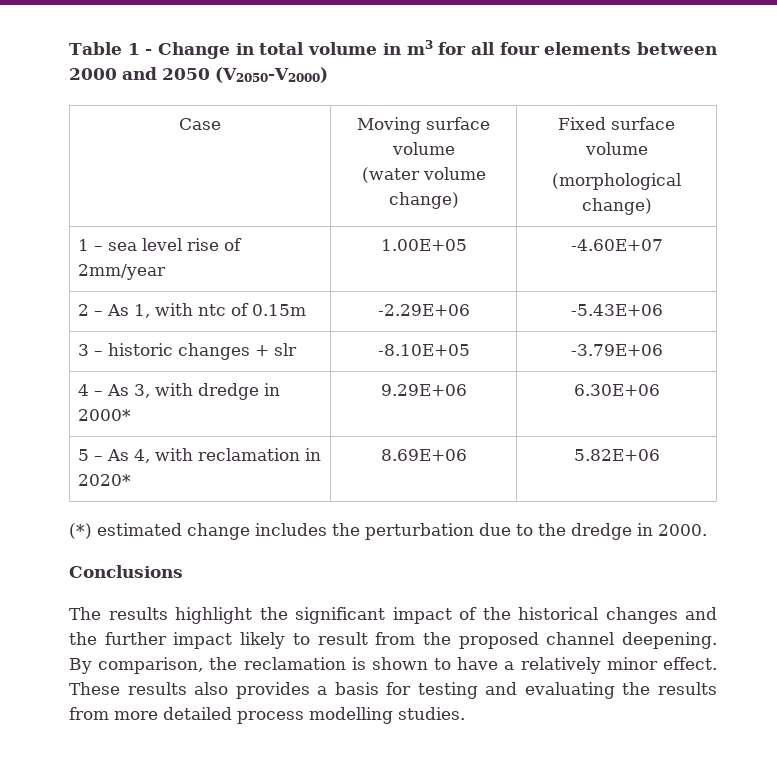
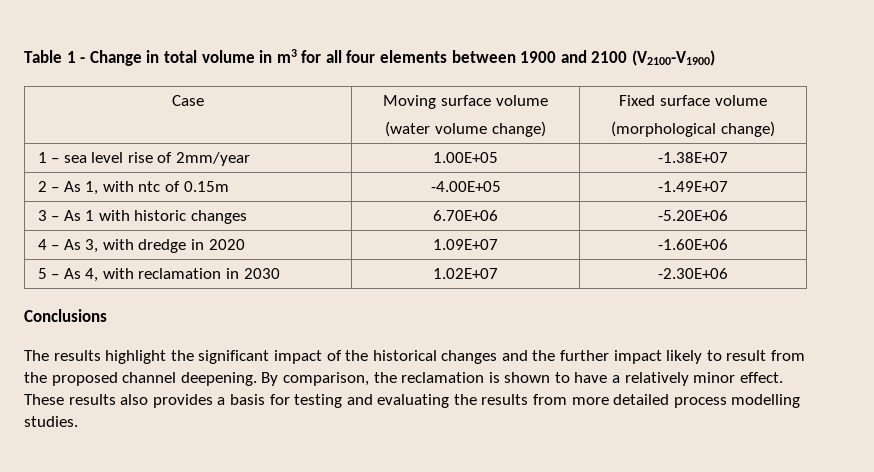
- Table 1 - Change in total volume in m3 for all four elements between 2000 and 2050 (V2050-V2000)
+ Table 1 - Change in total volume in m3 for all four elements between 1900 and 2100 (V2100-V1900)
- 1 – sea level rise of 2mm/year | 1.00E+05 | -4.60E+07
+ 1 – sea level rise of 2mm/year | 1.00E+05 | -1.38E+07
- 2 – As 1, with ntc of 0.15m | -2.29E+06 | -5.43E+06
+ 2 – As 1, with ntc of 0.15m | -4.00E+05 | -1.49E+07
- 3 – historic changes + slr | -8.10E+05 | -3.79E+06
+ 3 – As 1 with historic changes | 6.70E+06 | -5.20E+06
- 4 – As 3, with dredge in 2000* | 9.29E+06 | 6.30E+06
+ 4 – As 3, with dredge in 2020 | 1.09E+07 | -1.60E+06
- 5 – As 4, with reclamation in 2020* | 8.69E+06 | 5.82E+06
- (*) estimated change includes the perturbation due to the dredge in 2000.
+ 5 – As 4, with reclamation in 2030 | 1.02E+07 | -2.30E+06

